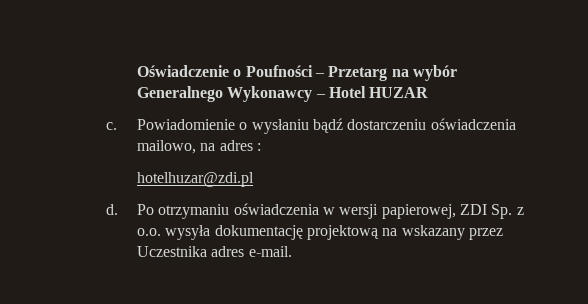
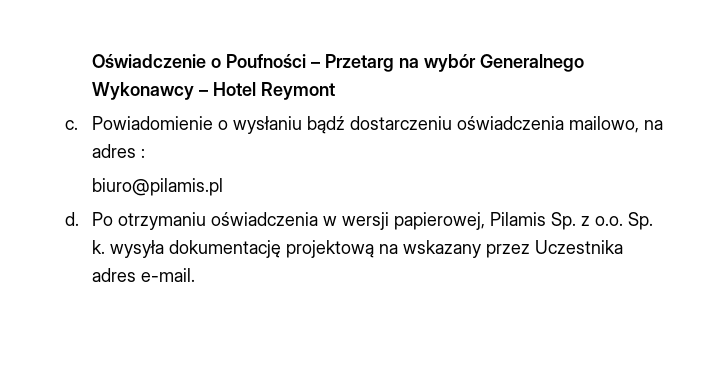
- Oświadczenie o Poufności – Przetarg na wybór Generalnego Wykonawcy – Hotel HUZAR
+ Oświadczenie o Poufności – Przetarg na wybór Generalnego Wykonawcy – Hotel Reymont
- hotelhuzar@zdi.pl
+ biuro@pilamis.pl
- Po otrzymaniu oświadczenia w wersji papierowej, ZDI Sp. z o.o. wysyła dokumentację projektową na wskazany przez Uczestnika adres e-mail.
+ Po otrzymaniu oświadczenia w wersji papierowej, Pilamis Sp. z o.o. Sp. k. wysyła dokumentację projektową na wskazany przez Uczestnika adres e-mail.

